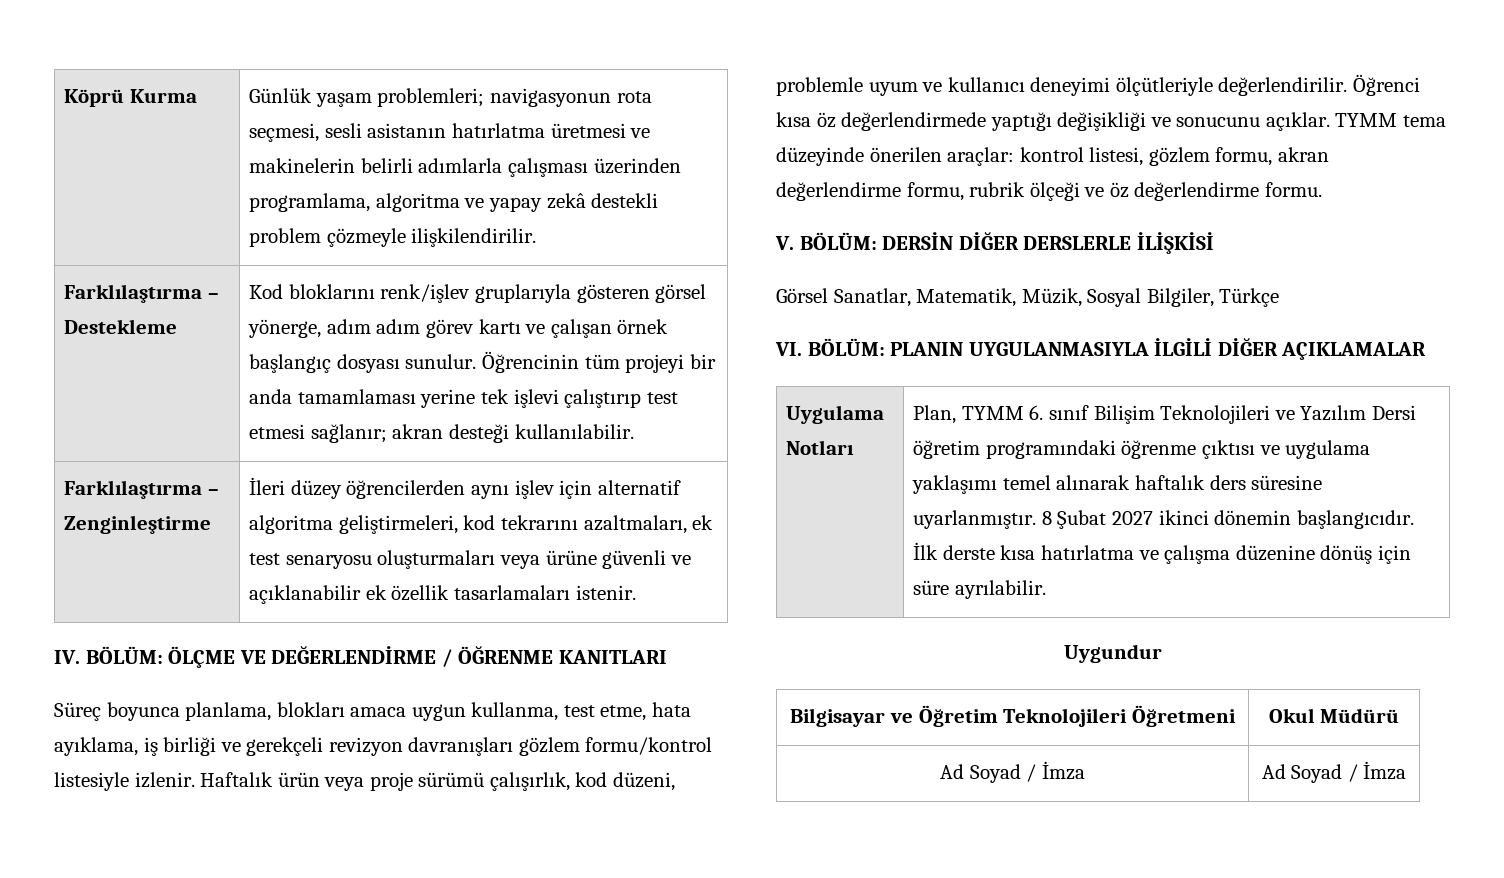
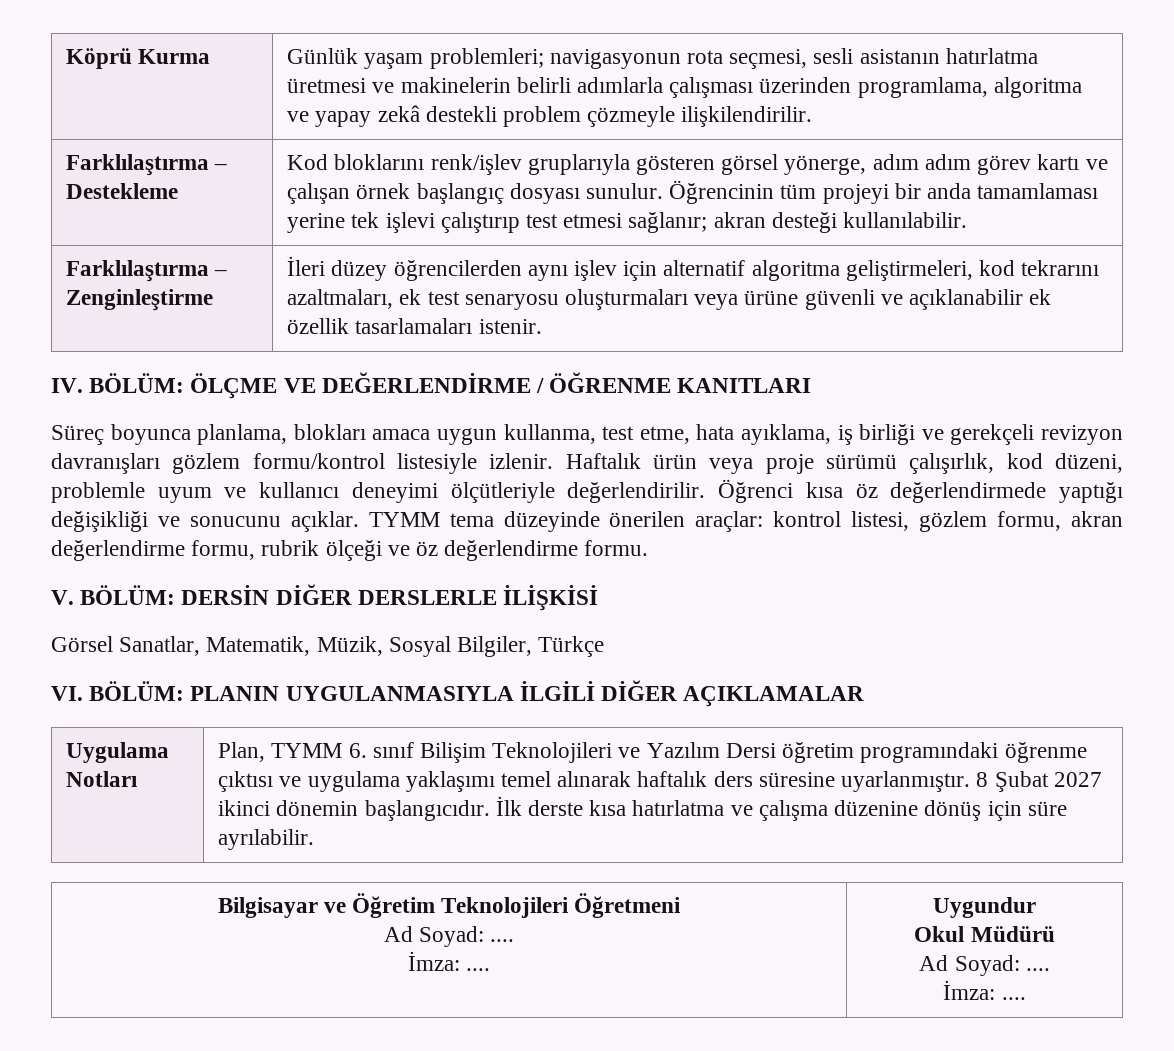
- Uygundur
- Bilgisayar ve Öğretim Teknolojileri Öğretmeni | Okul Müdürü
- Ad Soyad / İmza | Ad Soyad / İmza
+ Bilgisayar ve Öğretim Teknolojileri Öğretmeni
+ Ad Soyad: ....
+ İmza: .... | Uygundur
+ Okul Müdürü
+ Ad Soyad: ....
+ İmza: ....

